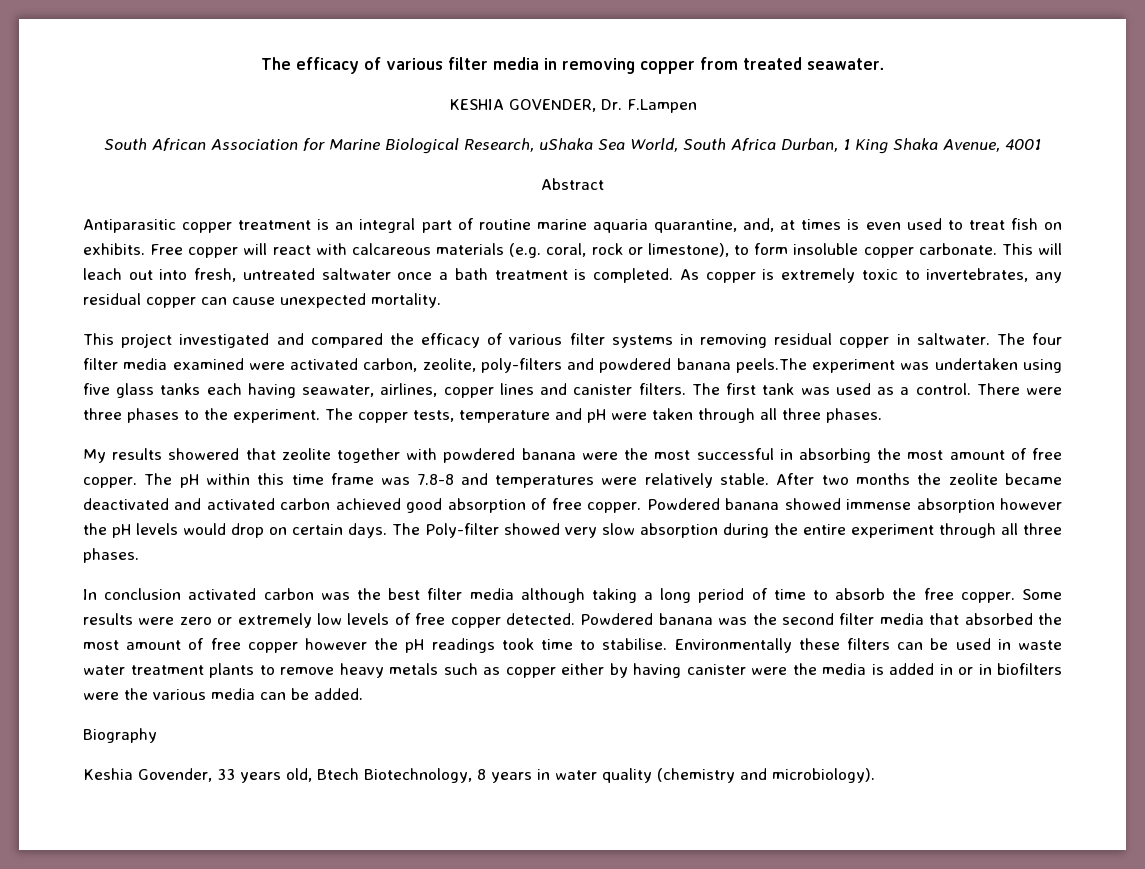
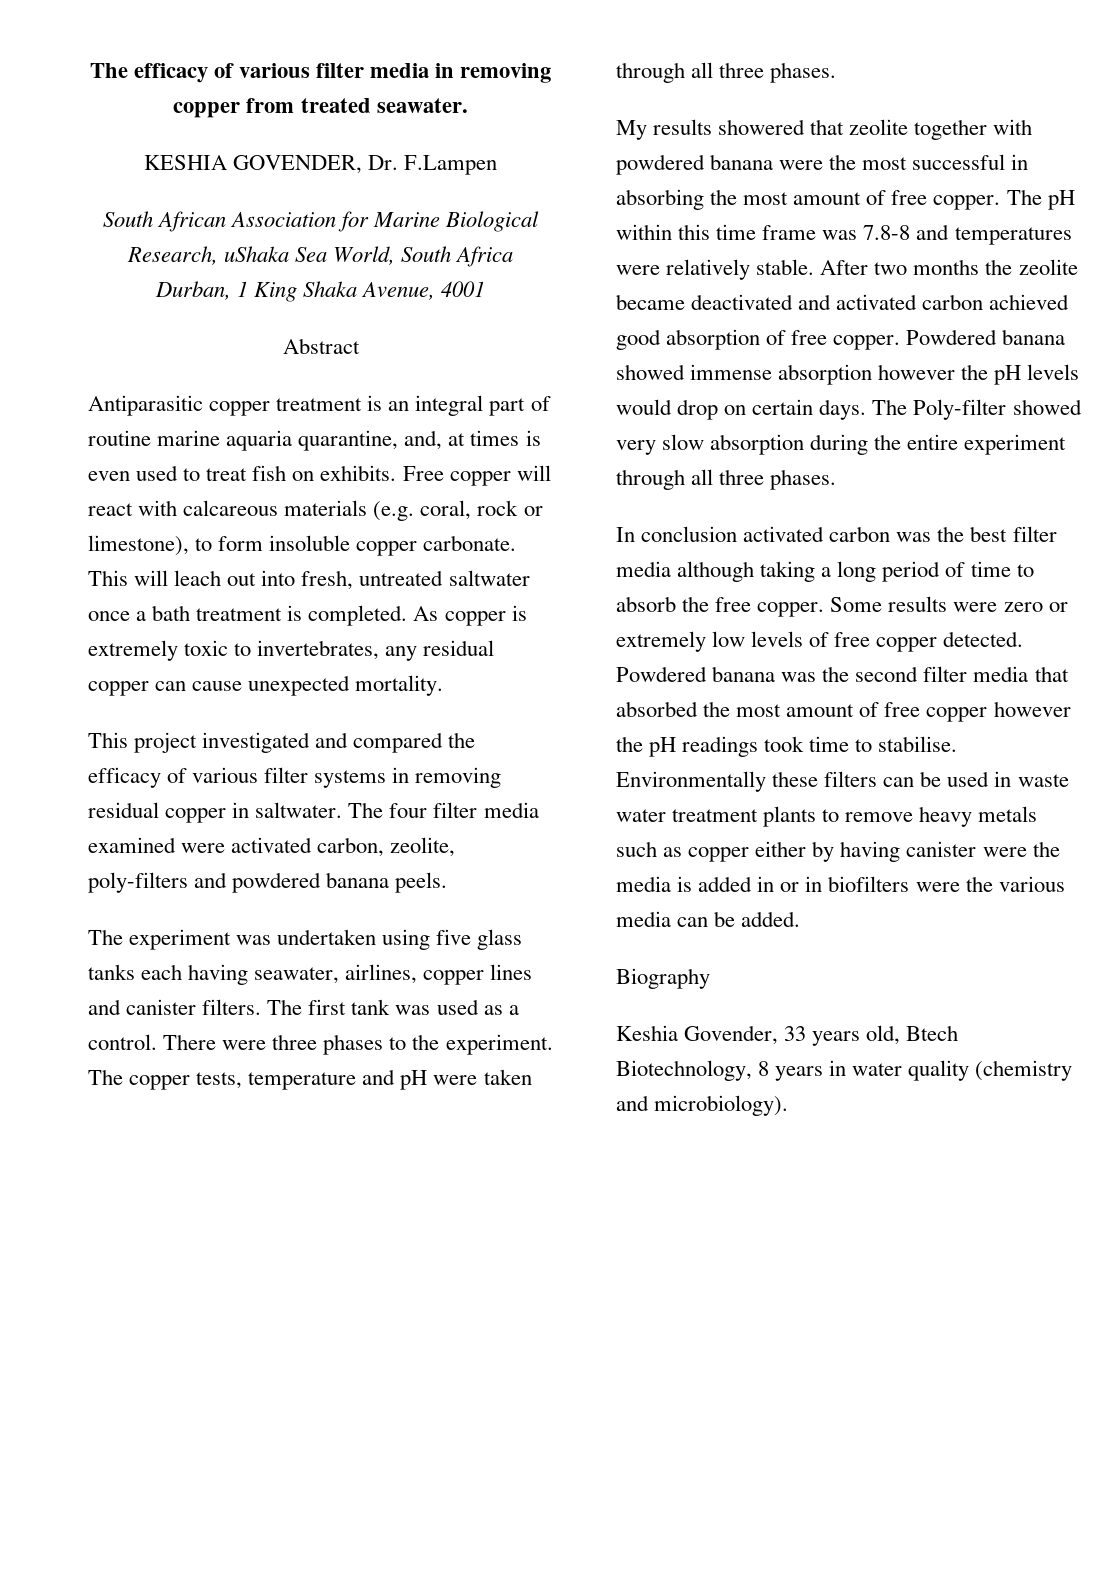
- The four filter media examined were activated carbon, zeolite, poly-filters and powdered banana peels.The experiment was undertaken using five glass tanks each having seawater, airlines, copper lines and canister filters.
+ The four filter media examined were activated carbon, zeolite, poly-filters and powdered banana peels.
+ The experiment was undertaken using five glass tanks each having seawater, airlines, copper lines and canister filters.

